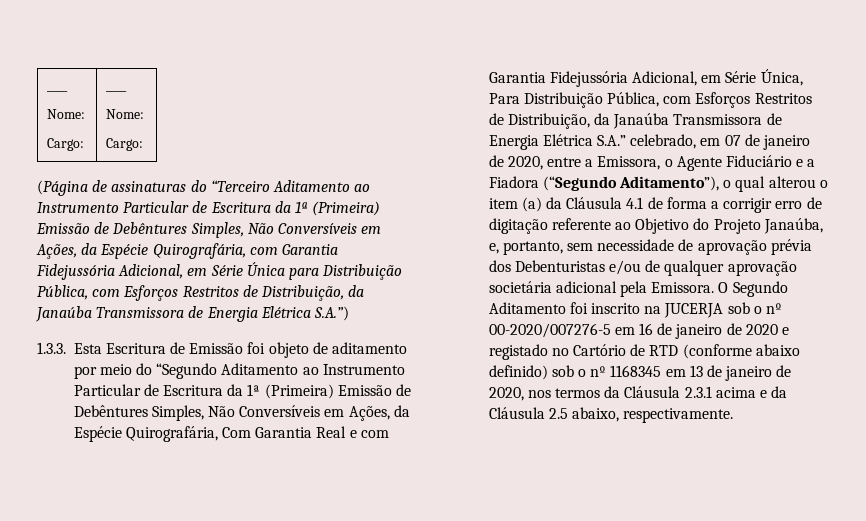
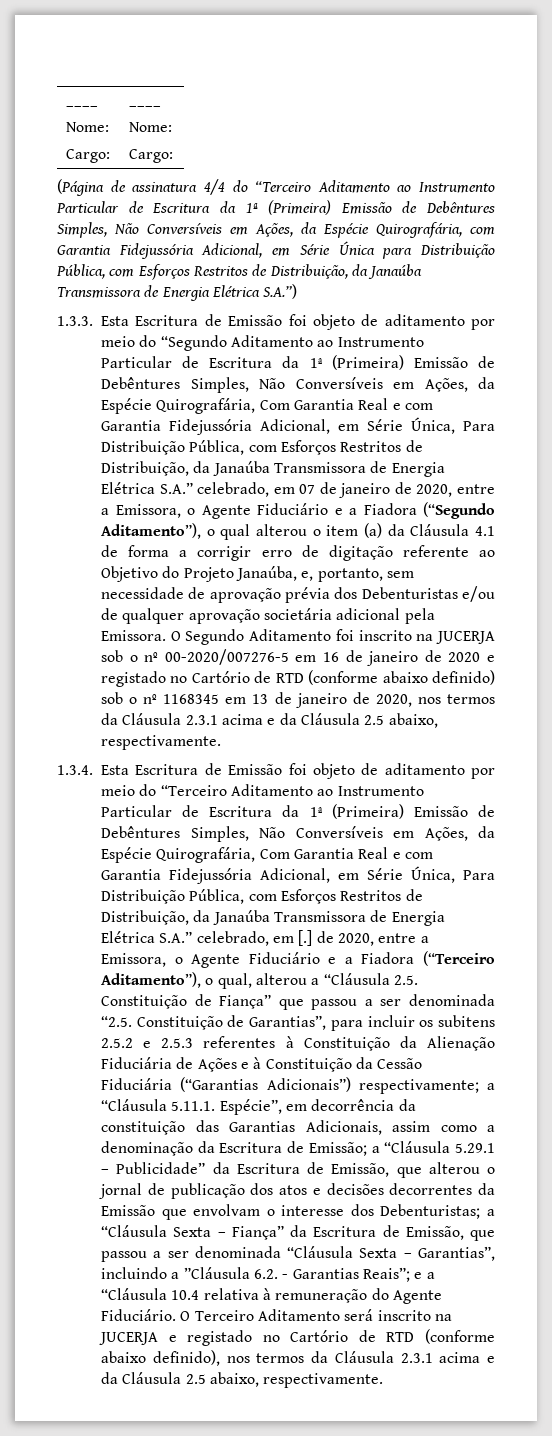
- (Página de assinaturas do “Terceiro Aditamento ao Instrumento Particular de Escritura da 1ª (Primeira) Emissão de Debêntures Simples, Não Conversíveis em Ações, da Espécie Quirografária, com Garantia Fidejussória Adicional, em Série Única para Distribuição Pública, com Esforços Restritos de Distribuição, da Janaúba Transmissora de Energia Elétrica S.A.”)
+ (Página de assinatura 4/4 do “Terceiro Aditamento ao Instrumento Particular de Escritura da 1ª (Primeira) Emissão de Debêntures Simples, Não Conversíveis em Ações, da Espécie Quirografária, com Garantia Fidejussória Adicional, em Série Única para Distribuição Pública, com Esforços Restritos de Distribuição, da Janaúba Transmissora de Energia Elétrica S.A.”)
+ 1.3.4. Esta Escritura de Emissão foi objeto de aditamento por meio do “Terceiro Aditamento ao Instrumento Particular de Escritura da 1ª (Primeira) Emissão de Debêntures Simples, Não Conversíveis em Ações, da Espécie Quirografária, Com Garantia Real e com Garantia Fidejussória Adicional, em Série Única, Para Distribuição Pública, com Esforços Restritos de Distribuição, da Janaúba Transmissora de Energia Elétrica S.A.” celebrado, em [.] de 2020, entre a Emissora, o Agente Fiduciário e a Fiadora (“Terceiro Aditamento”), o qual, alterou a “Cláusula 2.5. Constituição de Fiança” que passou a ser denominada “2.5. Constituição de Garantias”, para incluir os subitens 2.5.2 e 2.5.3 referentes à Constituição da Alienação Fiduciária de Ações e à Constituição da Cessão Fiduciária (“Garantias Adicionais”) respectivamente; a “Cláusula 5.11.1. Espécie”, em decorrência da constituição das Garantias Adicionais, assim como a denominação da Escritura de Emissão; a “Cláusula 5.29.1 – Publicidade” da Escritura de Emissão, que alterou o jornal de publicação dos atos e decisões decorrentes da Emissão que envolvam o interesse dos Debenturistas; a “Cláusula Sexta – Fiança” da Escritura de Emissão, que passou a ser denominada “Cláusula Sexta – Garantias”, incluindo a ”Cláusula 6.2. - Garantias Reais”; e a “Cláusula 10.4 relativa à remuneração do Agente Fiduciário. O Terceiro Aditamento será inscrito na JUCERJA e registado no Cartório de RTD (conforme abaixo definido), nos termos da Cláusula 2.3.1 acima e da Cláusula 2.5 abaixo, respectivamente.

